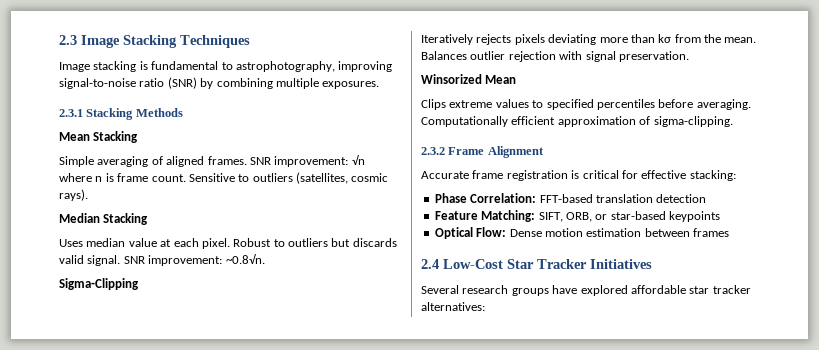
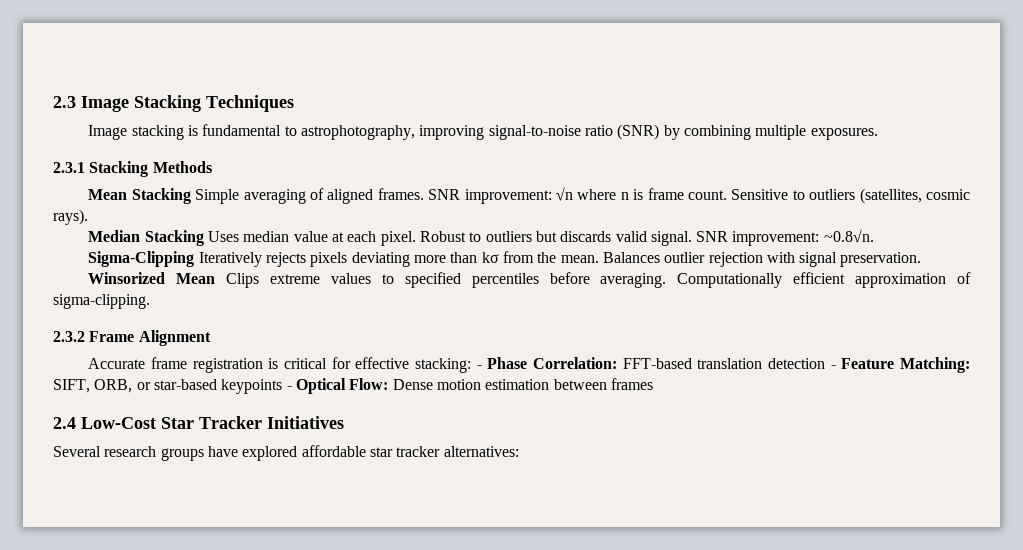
- Mean Stacking
- Simple averaging of aligned frames.
+ Mean Stacking Simple averaging of aligned frames.
- Median Stacking
- Uses median value at each pixel.
+ Median Stacking Uses median value at each pixel.
- Sigma-Clipping
- Iteratively rejects pixels deviating more than kσ from the mean.
+ Sigma-Clipping Iteratively rejects pixels deviating more than kσ from the mean.
- Winsorized Mean
- Clips extreme values to specified percentiles before averaging.
+ Winsorized Mean Clips extreme values to specified percentiles before averaging.
- Accurate frame registration is critical for effective stacking:
- Phase Correlation: FFT-based translation detection
- Feature Matching: SIFT, ORB, or star-based keypoints
- Optical Flow: Dense motion estimation between frames
+ Accurate frame registration is critical for effective stacking: - Phase Correlation: FFT-based translation detection - Feature Matching: SIFT, ORB, or star-based keypoints - Optical Flow: Dense motion estimation between frames

